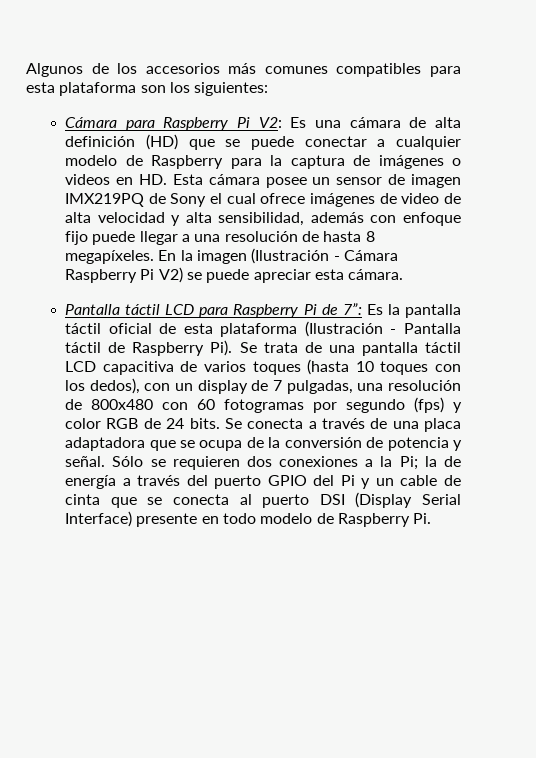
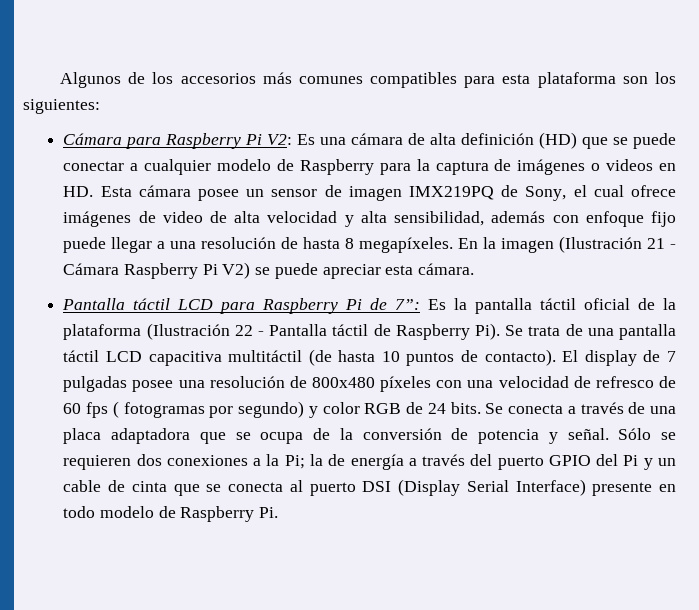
- Es una cámara de alta definición (HD) que se puede conectar a cualquier modelo de Raspberry para la captura de imágenes o videos en HD. Esta cámara posee un sensor de imagen IMX219PQ de Sony el cual ofrece imágenes de video de alta velocidad y alta sensibilidad, además con enfoque fijo puede llegar a una resolución de hasta 8 megapíxeles.
+ Es una cámara de alta definición (HD) que se puede conectar a cualquier modelo de Raspberry para la captura de imágenes o videos en HD. Esta cámara posee un sensor de imagen IMX219PQ de Sony, el cual ofrece imágenes de video de alta velocidad y alta sensibilidad, además con enfoque fijo puede llegar a una resolución de hasta 8 megapíxeles.
- En la imagen (Ilustración - Cámara Raspberry Pi V2) se puede apreciar esta cámara.
+ En la imagen (Ilustración 21 - Cámara Raspberry Pi V2) se puede apreciar esta cámara.
- Pantalla táctil LCD para Raspberry Pi de 7”: Es la pantalla táctil oficial de esta plataforma (Ilustración - Pantalla táctil de Raspberry Pi). Se trata de una pantalla táctil LCD capacitiva de varios toques (hasta 10 toques con los dedos), con un display de 7 pulgadas, una resolución de 800x480 con 60 fotogramas por segundo (fps) y color RGB de 24 bits.
+ Pantalla táctil LCD para Raspberry Pi de 7”: Es la pantalla táctil oficial de la plataforma (Ilustración 22 - Pantalla táctil de Raspberry Pi). Se trata de una pantalla táctil LCD capacitiva multitáctil (de hasta 10 puntos de contacto). El display de 7 pulgadas posee una resolución de 800x480 píxeles con una velocidad de refresco de 60 fps ( fotogramas por segundo) y color RGB de 24 bits.

